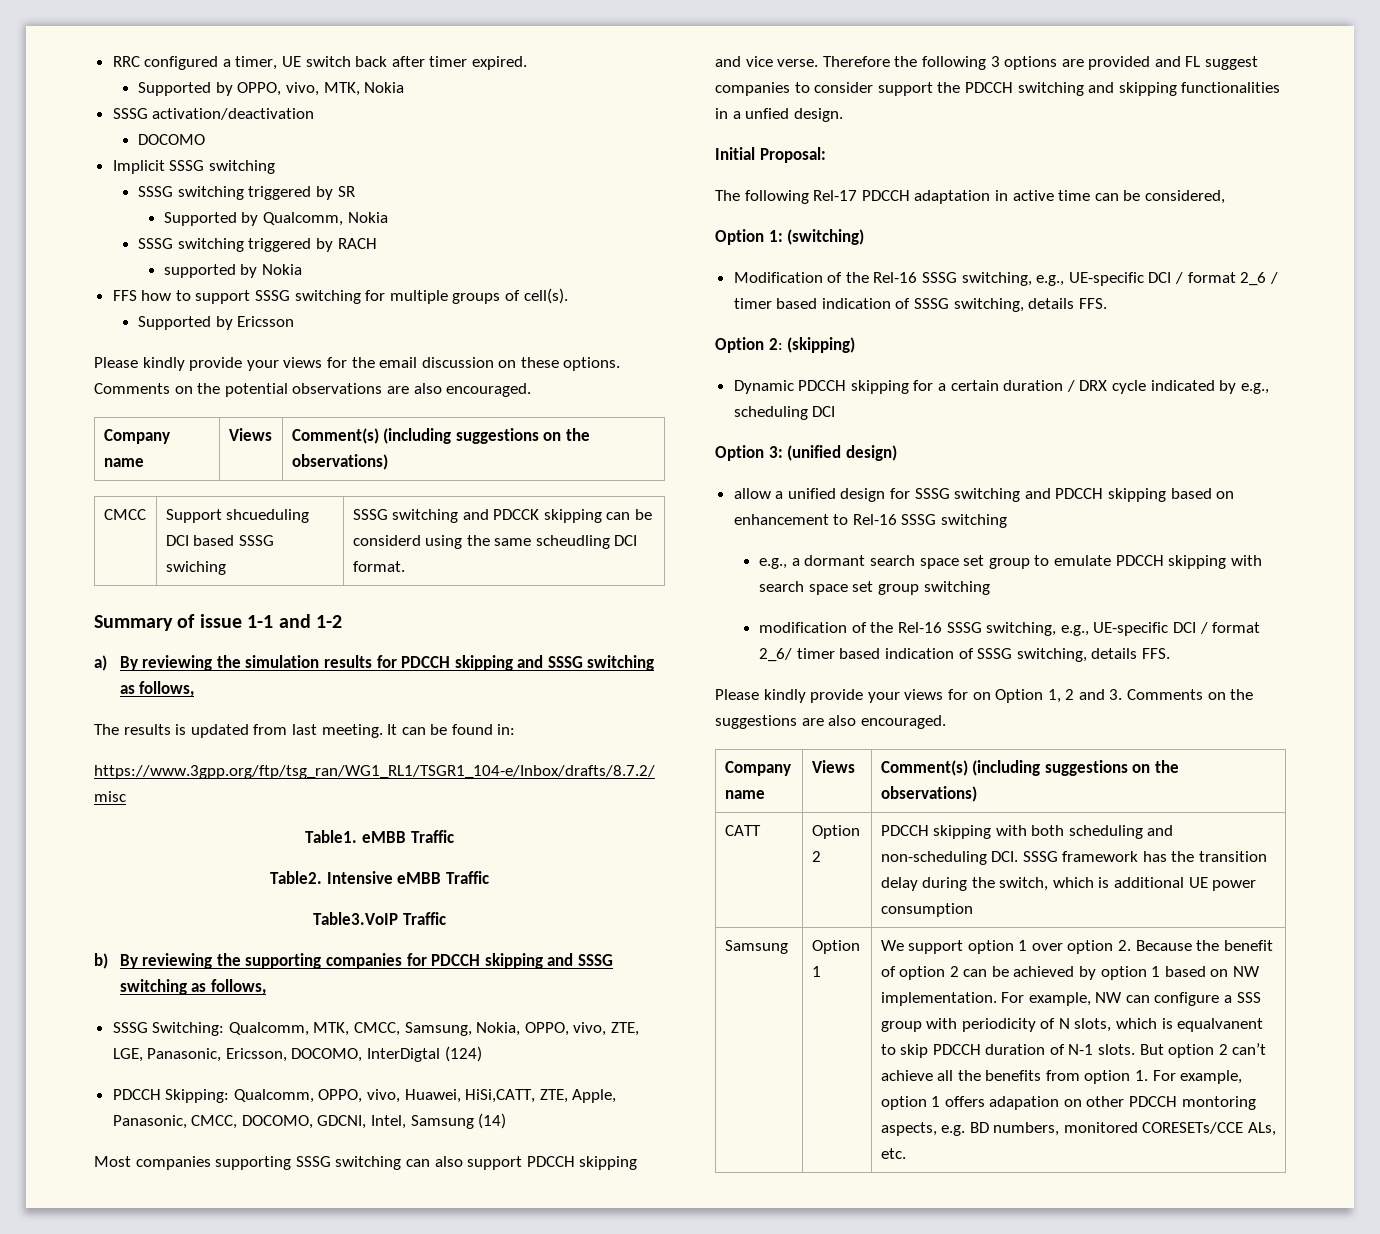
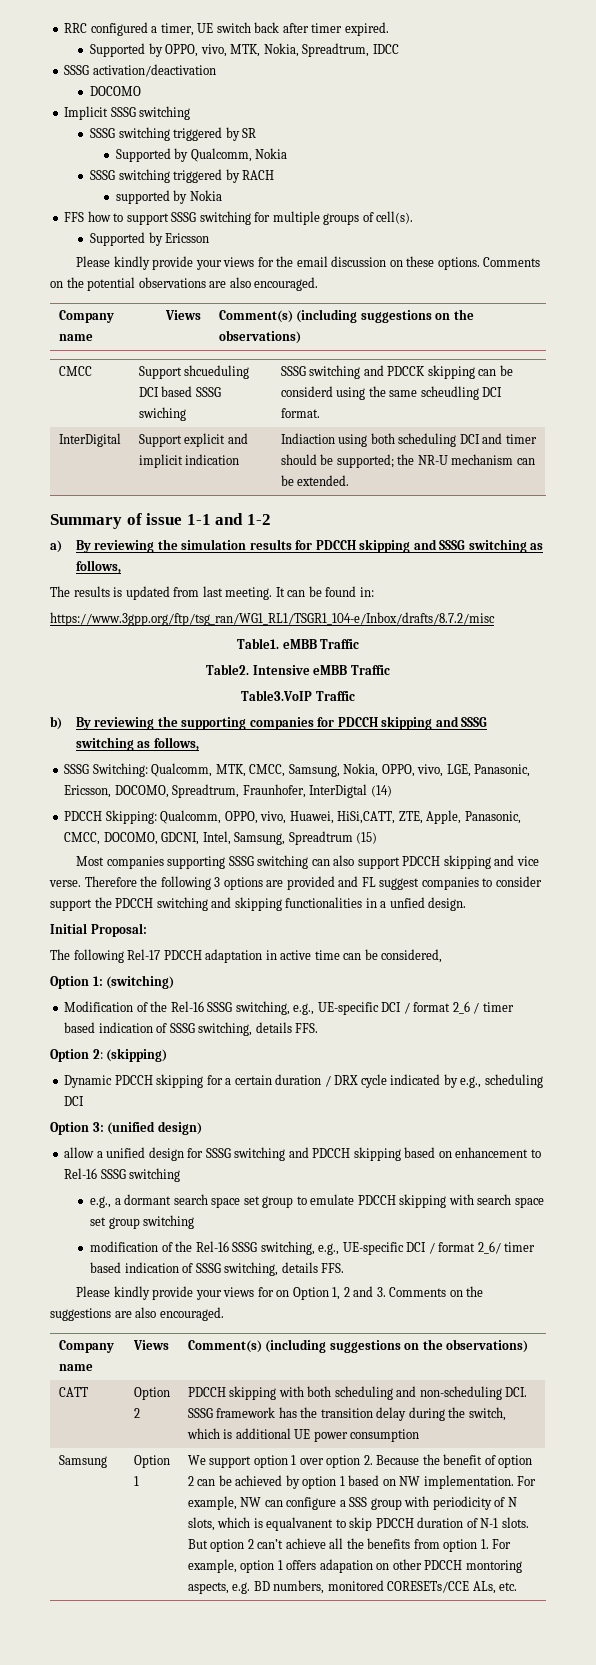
- Supported by OPPO, vivo, MTK, Nokia
+ Supported by OPPO, vivo, MTK, Nokia, Spreadtrum, IDCC
+ InterDigital | Support explicit and implicit indication | Indiaction using both scheduling DCI and timer should be supported; the NR-U mechanism can be extended.
- SSSG Switching: Qualcomm, MTK, CMCC, Samsung, Nokia, OPPO, vivo, ZTE, LGE, Panasonic, Ericsson, DOCOMO, InterDigtal (124)
+ SSSG Switching: Qualcomm, MTK, CMCC, Samsung, Nokia, OPPO, vivo, LGE, Panasonic, Ericsson, DOCOMO, Spreadtrum, Fraunhofer, InterDigtal (14)
- PDCCH Skipping: Qualcomm, OPPO, vivo, Huawei, HiSi,CATT, ZTE, Apple, Panasonic, CMCC, DOCOMO, GDCNI, Intel, Samsung (14)
+ PDCCH Skipping: Qualcomm, OPPO, vivo, Huawei, HiSi,CATT, ZTE, Apple, Panasonic, CMCC, DOCOMO, GDCNI, Intel, Samsung, Spreadtrum (15)

